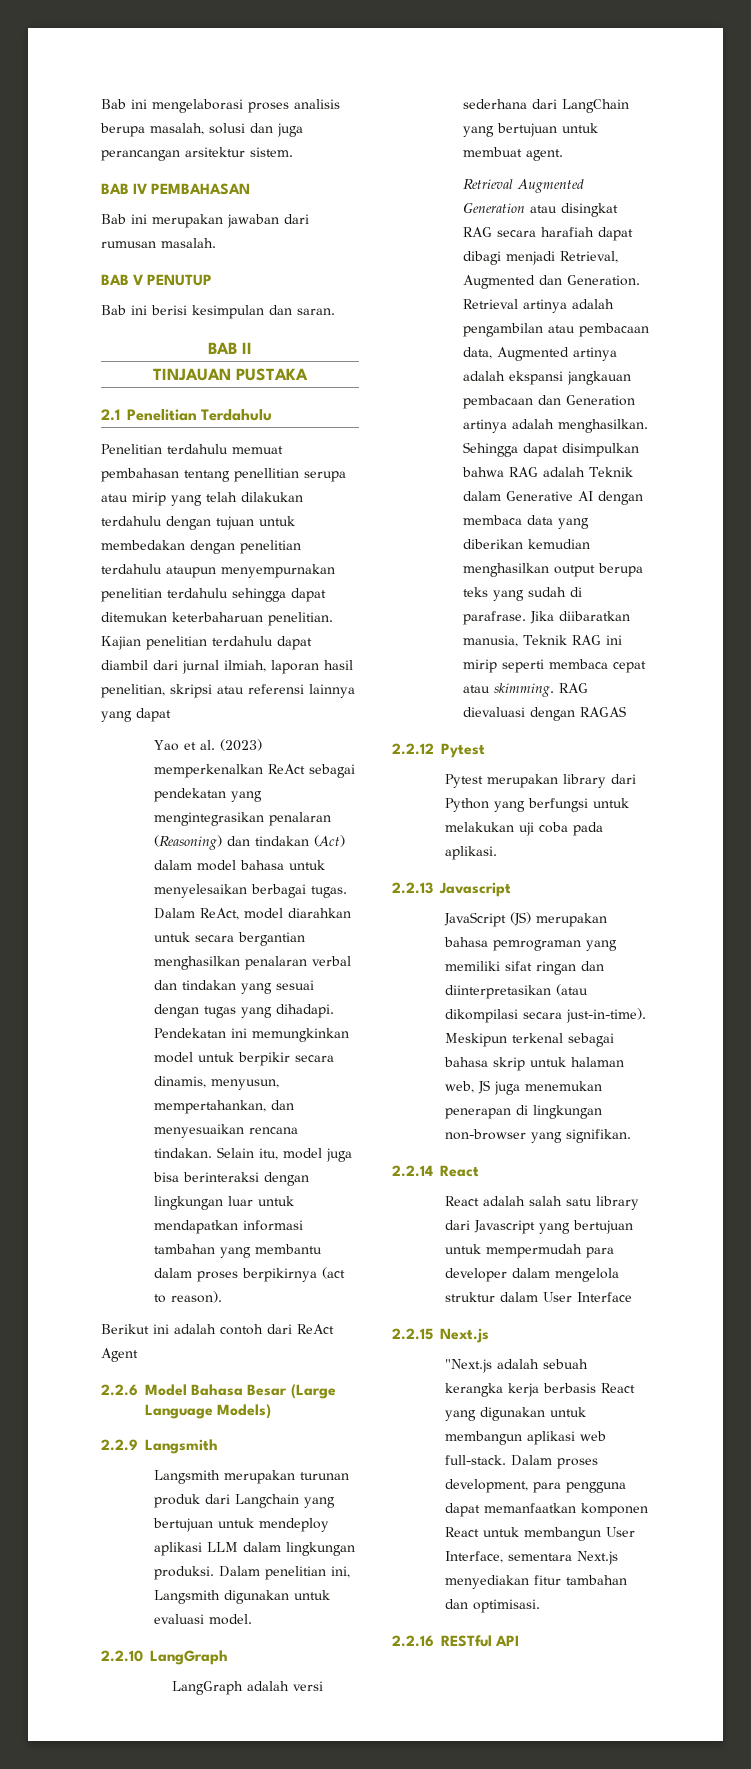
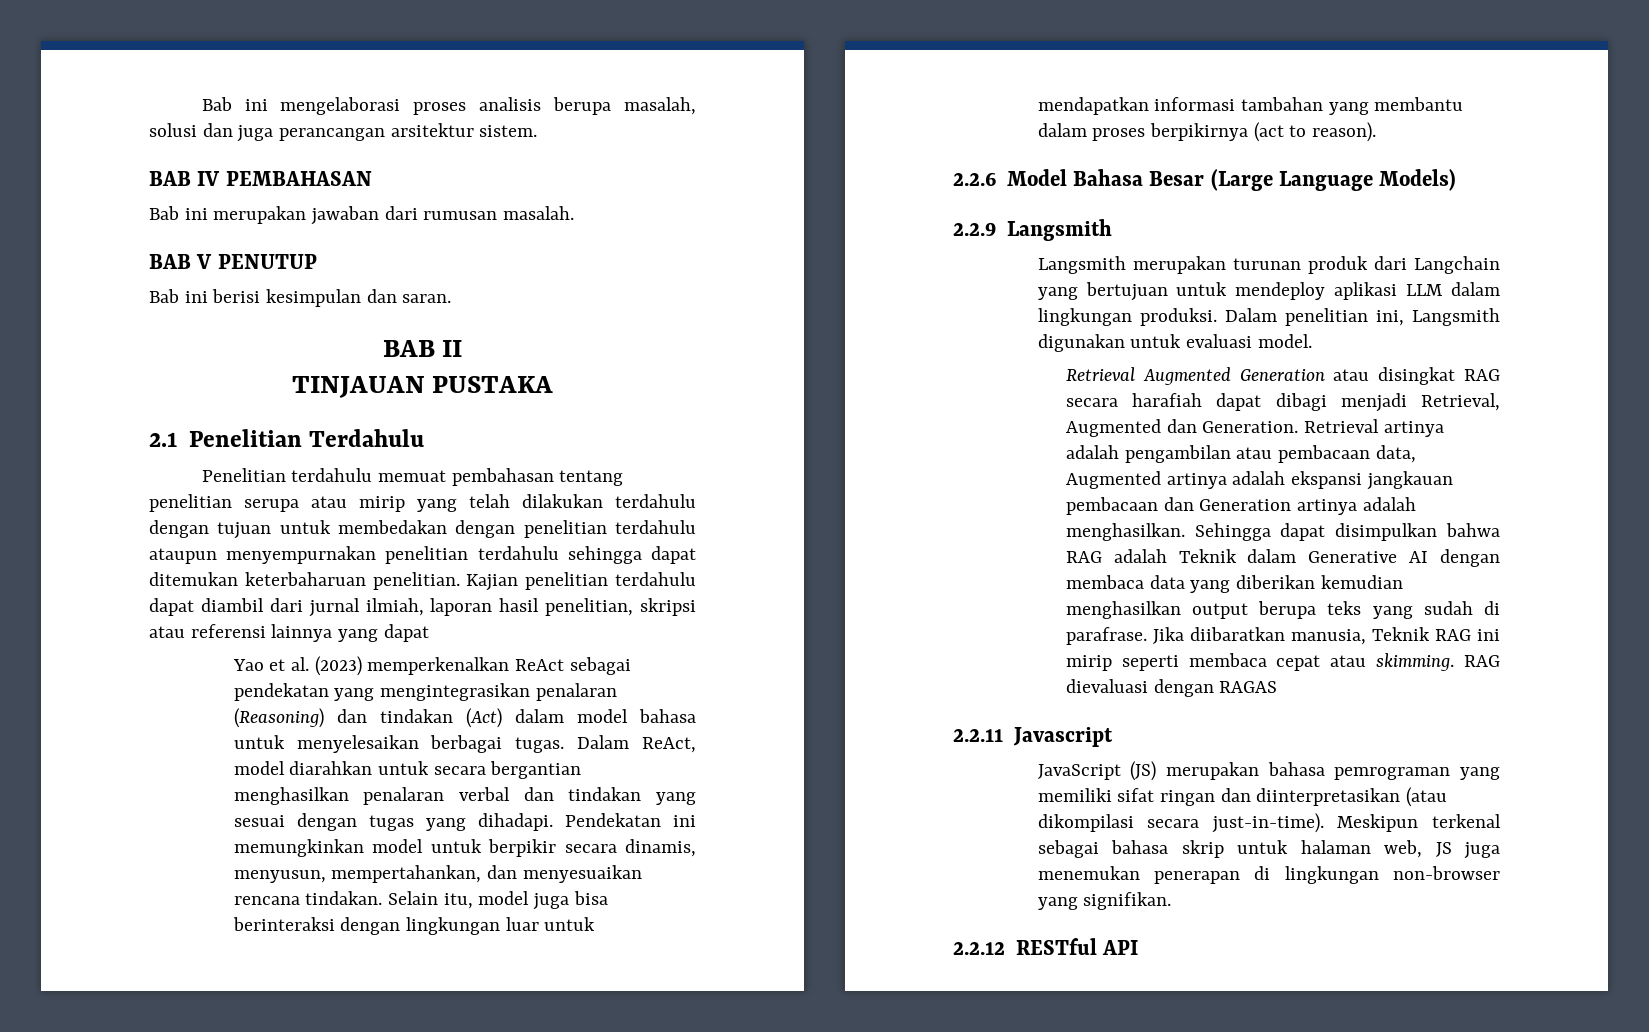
- Penelitian terdahulu memuat pembahasan tentang penellitian serupa atau mirip yang telah dilakukan terdahulu dengan tujuan untuk membedakan dengan penelitian terdahulu ataupun menyempurnakan penelitian terdahulu sehingga dapat ditemukan keterbaharuan penelitian.
+ Penelitian terdahulu memuat pembahasan tentang penelitian serupa atau mirip yang telah dilakukan terdahulu dengan tujuan untuk membedakan dengan penelitian terdahulu ataupun menyempurnakan penelitian terdahulu sehingga dapat ditemukan keterbaharuan penelitian.
- Berikut ini adalah contoh dari ReAct Agent
- 2.2.10 LangGraph
- LangGraph adalah versi sederhana dari LangChain yang bertujuan untuk membuat agent.
- 2.2.12 Pytest
- Pytest merupakan library dari Python yang berfungsi untuk melakukan uji coba pada aplikasi.
- 2.2.13 Javascript
+ 2.2.11 Javascript
- 2.2.14 React
- React adalah salah satu library dari Javascript yang bertujuan untuk mempermudah para developer dalam mengelola struktur dalam User Interface
- 2.2.15 Next.js
- "Next.js adalah sebuah kerangka kerja berbasis React yang digunakan untuk membangun aplikasi web full-stack. Dalam proses development, para pengguna dapat memanfaatkan komponen React untuk membangun User Interface, sementara Next.js menyediakan fitur tambahan dan optimisasi.
- 2.2.16 RESTful API
+ 2.2.12 RESTful API

